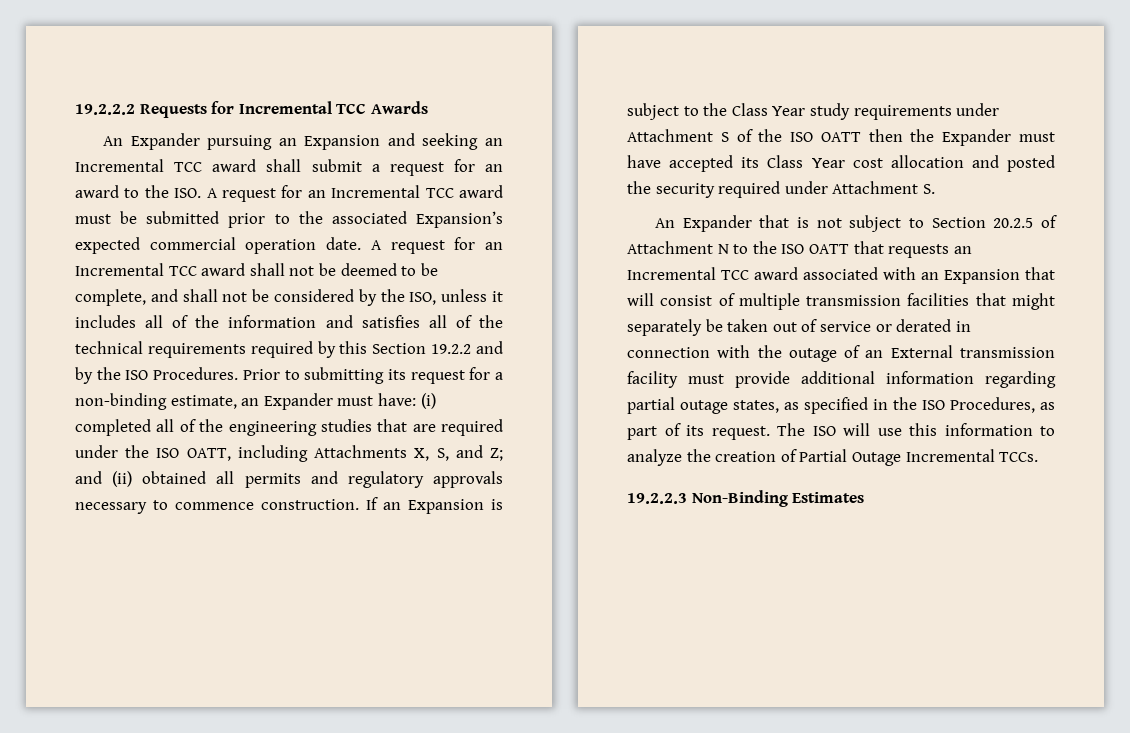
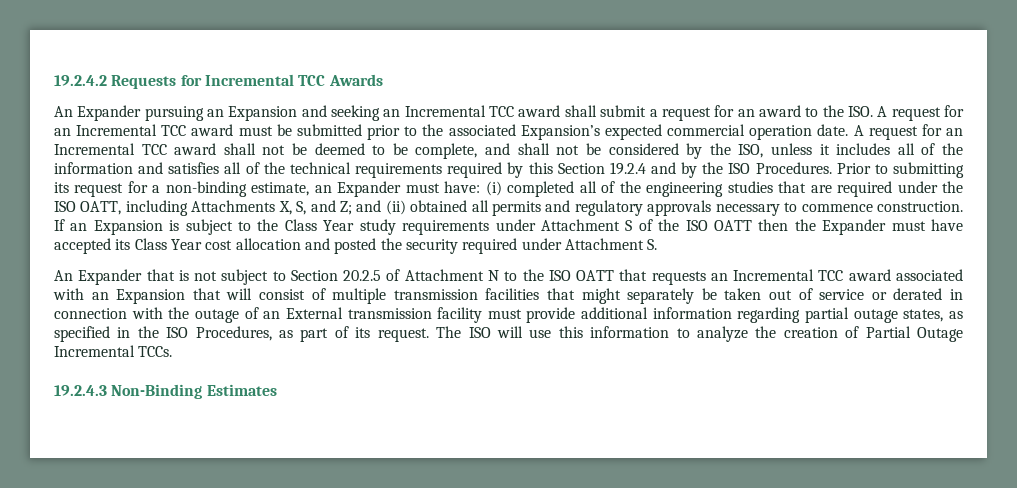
- 19.2.2.2 Requests for Incremental TCC Awards
+ 19.2.4.2 Requests for Incremental TCC Awards
- A request for an Incremental TCC award shall not be deemed to be complete, and shall not be considered by the ISO, unless it includes all of the information and satisfies all of the technical requirements required by this Section 19.2.2 and by the ISO Procedures.
+ A request for an Incremental TCC award shall not be deemed to be complete, and shall not be considered by the ISO, unless it includes all of the information and satisfies all of the technical requirements required by this Section 19.2.4 and by the ISO Procedures.
- 19.2.2.3 Non-Binding Estimates
+ 19.2.4.3 Non-Binding Estimates

